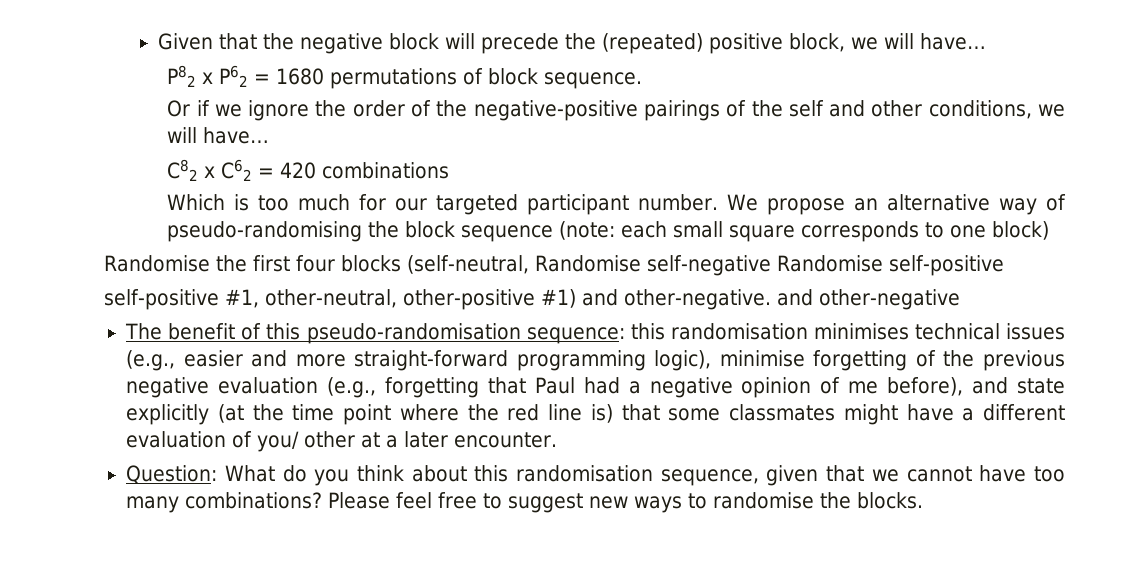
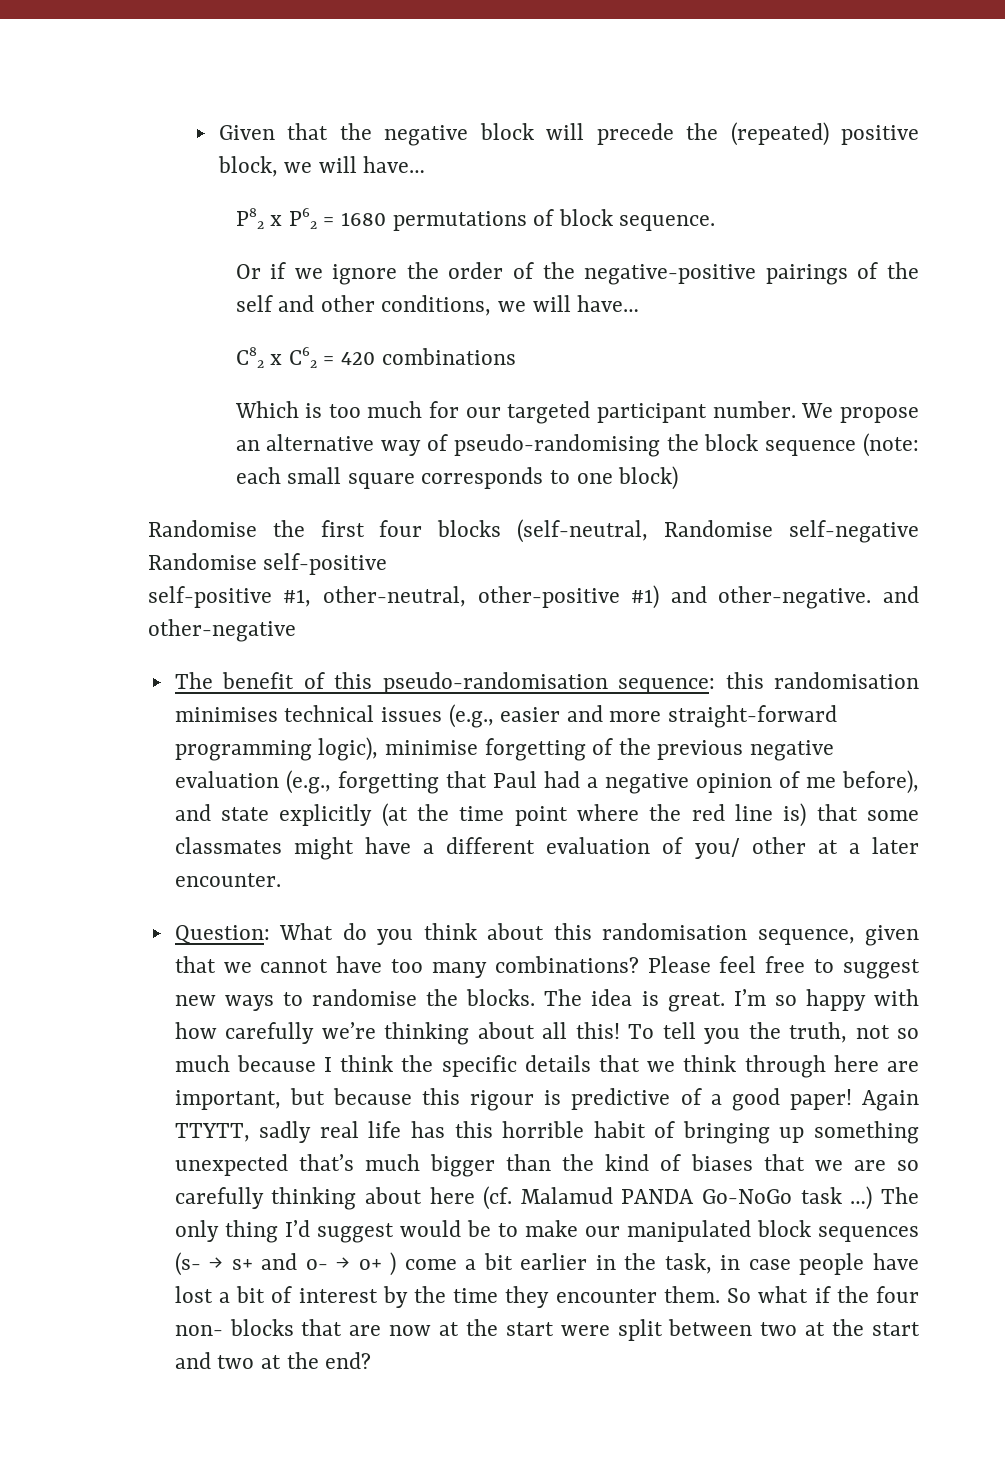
+ The idea is great. I’m so happy with how carefully we’re thinking about all this! To tell you the truth, not so much because I think the specific details that we think through here are important, but because this rigour is predictive of a good paper! Again TTYTT, sadly real life has this horrible habit of bringing up something unexpected that’s much bigger than the kind of biases that we are so carefully thinking about here (cf. Malamud PANDA Go-NoGo task …) The only thing I’d suggest would be to make our manipulated block sequences (s- → s+ and o- → o+ ) come a bit earlier in the task, in case people have lost a bit of interest by the time they encounter them. So what if the four non- blocks that are now at the start were split between two at the start and two at the end?

